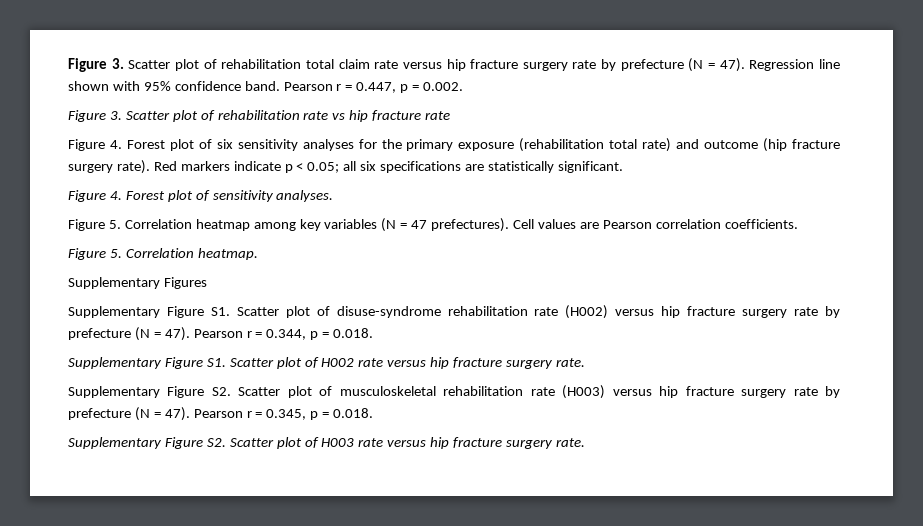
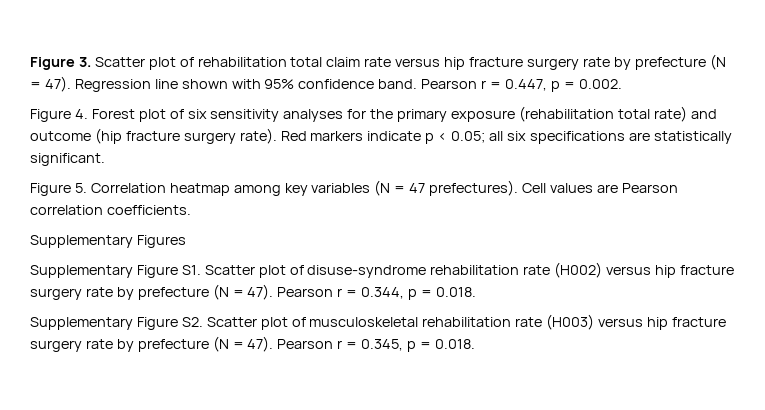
- Figure 3. Scatter plot of rehabilitation rate vs hip fracture rate
- Figure 4. Forest plot of sensitivity analyses.
- Figure 5. Correlation heatmap.
- Supplementary Figure S1. Scatter plot of H002 rate versus hip fracture surgery rate.
- Supplementary Figure S2. Scatter plot of H003 rate versus hip fracture surgery rate.

